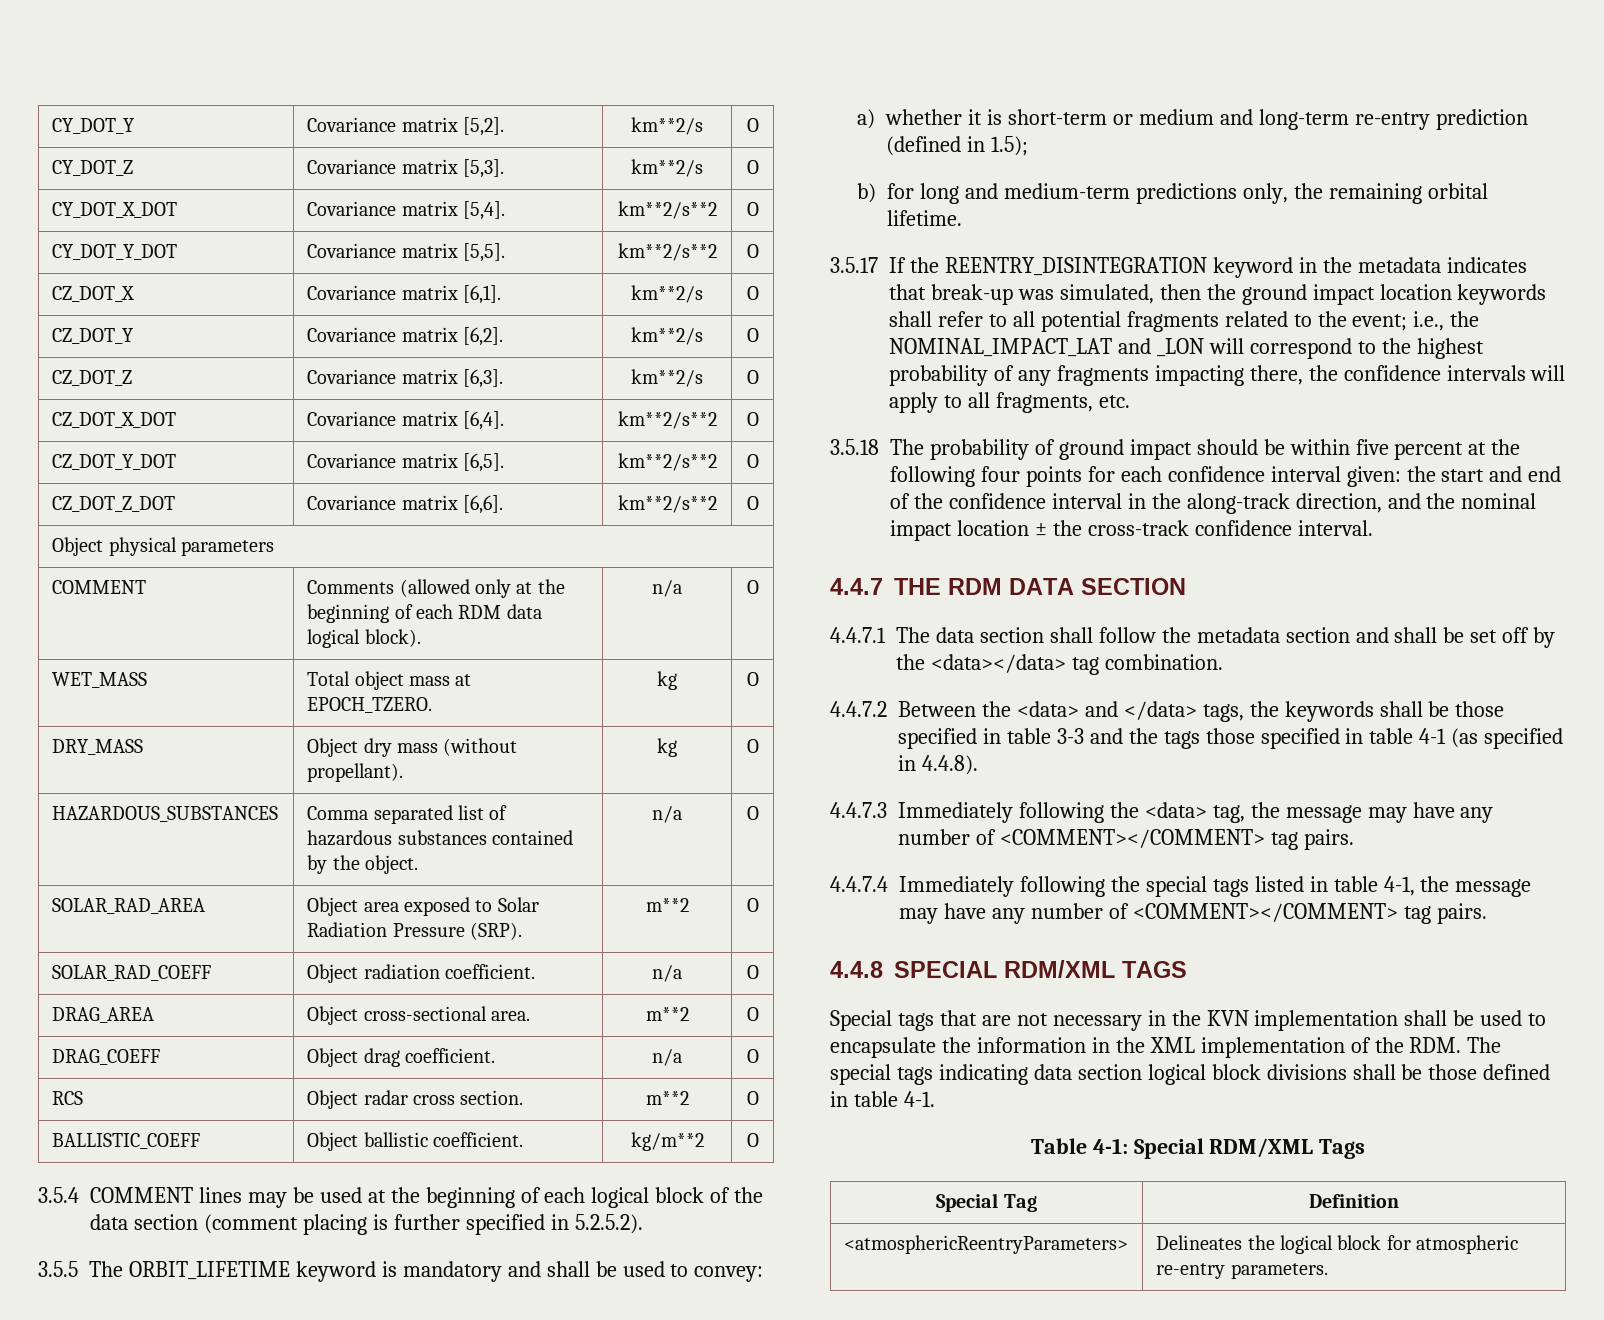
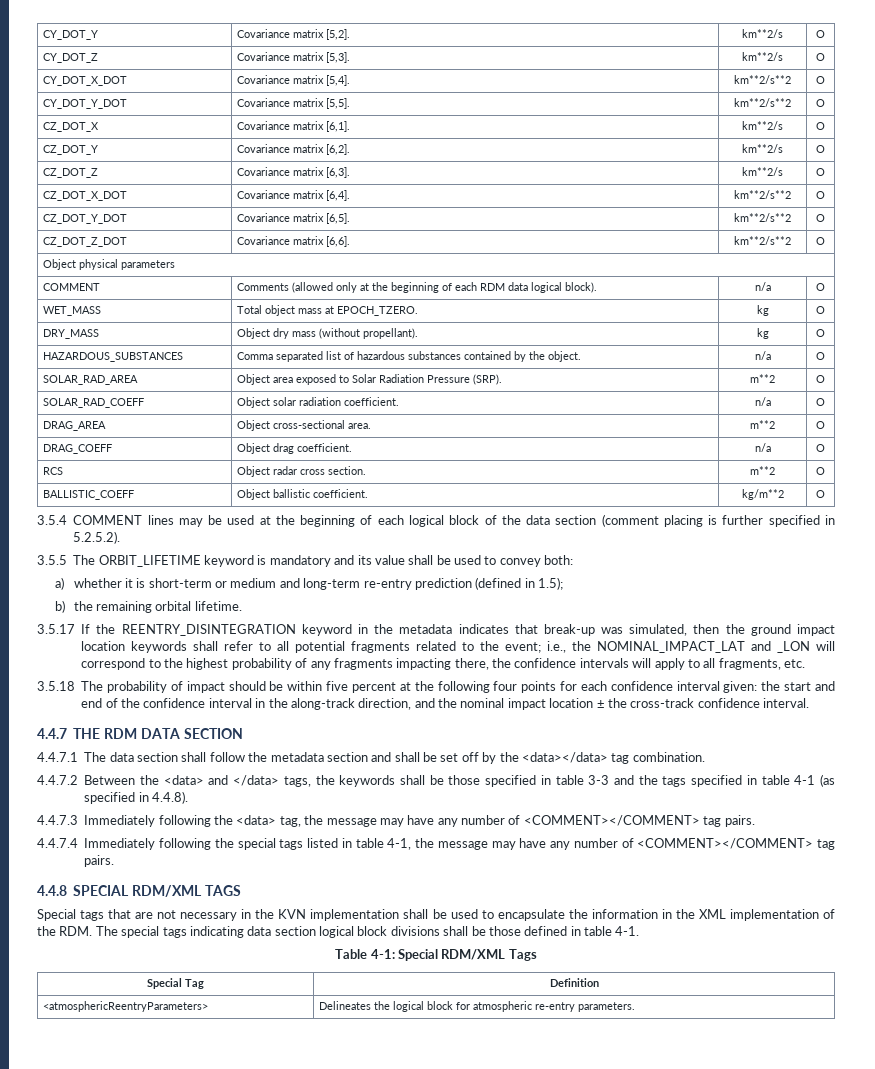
- SOLAR_RAD_COEFF | Object radiation coefficient. | n/a | O
+ SOLAR_RAD_COEFF | Object solar radiation coefficient. | n/a | O
- 3.5.5 The ORBIT_LIFETIME keyword is mandatory and shall be used to convey:
+ 3.5.5 The ORBIT_LIFETIME keyword is mandatory and its value shall be used to convey both:
- b) for long and medium-term predictions only, the remaining orbital lifetime.
+ b) the remaining orbital lifetime.
- 3.5.18 The probability of ground impact should be within five percent at the following four points for each confidence interval given: the start and end of the confidence interval in the along-track direction, and the nominal impact location ± the cross-track confidence interval.
+ 3.5.18 The probability of impact should be within five percent at the following four points for each confidence interval given: the start and end of the confidence interval in the along-track direction, and the nominal impact location ± the cross-track confidence interval.
- 4.4.7.2 Between the <data> and </data> tags, the keywords shall be those specified in table 3-3 and the tags those specified in table 4-1 (as specified in 4.4.8).
+ 4.4.7.2 Between the <data> and </data> tags, the keywords shall be those specified in table 3-3 and the tags specified in table 4-1 (as specified in 4.4.8).

